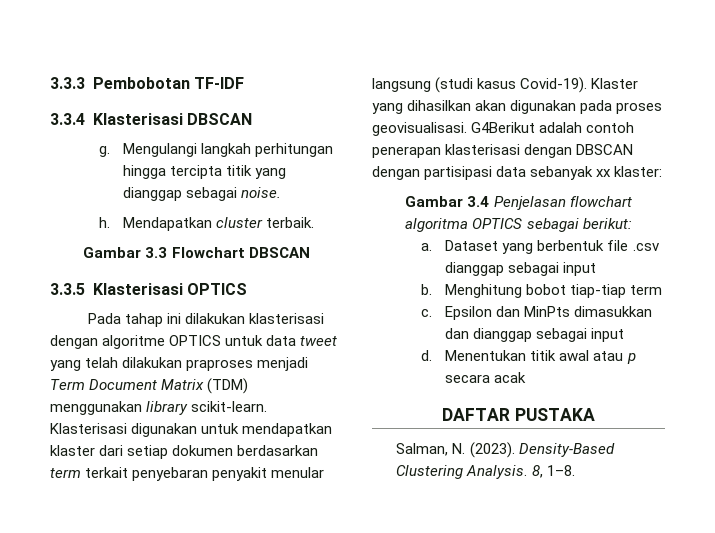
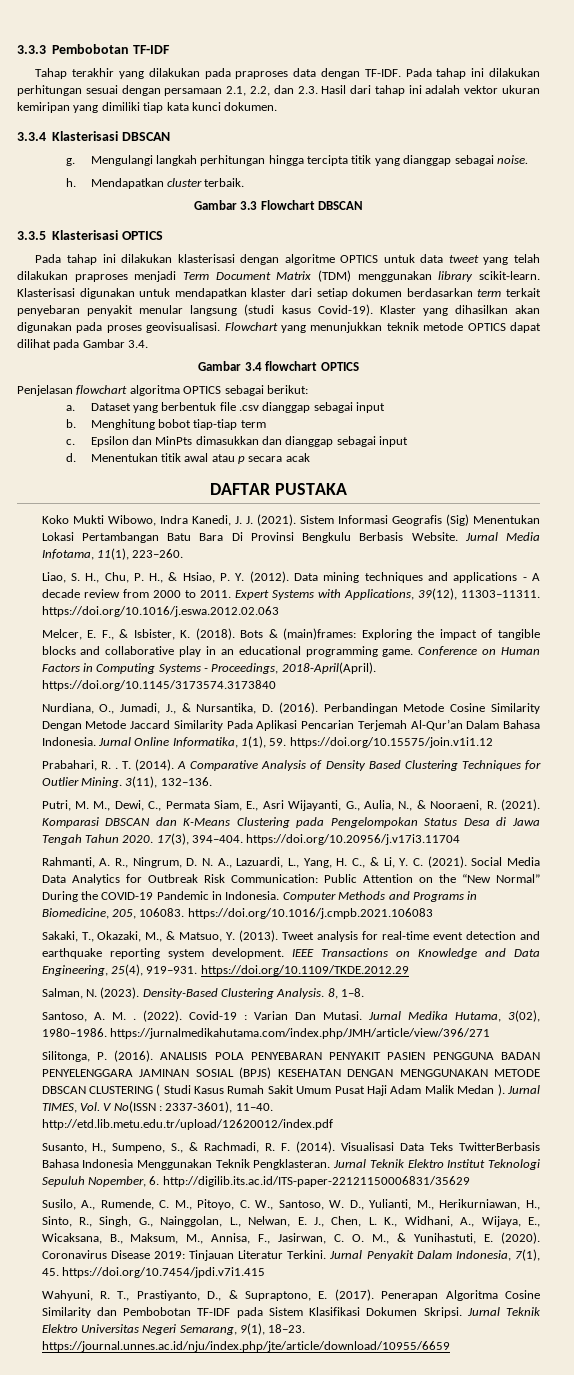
+ Tahap terakhir yang dilakukan pada praproses data dengan TF-IDF. Pada tahap ini dilakukan perhitungan sesuai dengan persamaan 2.1, 2.2, dan 2.3. Hasil dari tahap ini adalah vektor ukuran kemiripan yang dimiliki tiap kata kunci dokumen.
- G4Berikut adalah contoh penerapan klasterisasi dengan DBSCAN dengan partisipasi data sebanyak xx klaster:
+ Flowchart yang menunjukkan teknik metode OPTICS dapat dilihat pada Gambar 3.4.
- Gambar 3.4 Penjelasan flowchart algoritma OPTICS sebagai berikut:
+ Gambar 3.4 flowchart OPTICS
+ Penjelasan flowchart algoritma OPTICS sebagai berikut:
+ Koko Mukti Wibowo, Indra Kanedi, J. J. (2021). Sistem Informasi Geografis (Sig) Menentukan Lokasi Pertambangan Batu Bara Di Provinsi Bengkulu Berbasis Website. Jurnal Media Infotama, 11(1), 223–260.
+ Liao, S. H., Chu, P. H., & Hsiao, P. Y. (2012). Data mining techniques and applications - A decade review from 2000 to 2011. Expert Systems with Applications, 39(12), 11303–11311. https://doi.org/10.1016/j.eswa.2012.02.063
+ Melcer, E. F., & Isbister, K. (2018). Bots & (main)frames: Exploring the impact of tangible blocks and collaborative play in an educational programming game. Conference on Human Factors in Computing Systems - Proceedings, 2018-April(April). https://doi.org/10.1145/3173574.3173840
+ Nurdiana, O., Jumadi, J., & Nursantika, D. (2016). Perbandingan Metode Cosine Similarity Dengan Metode Jaccard Similarity Pada Aplikasi Pencarian Terjemah Al-Qur’an Dalam Bahasa Indonesia. Jurnal Online Informatika, 1(1), 59. https://doi.org/10.15575/join.v1i1.12
+ Prabahari, R. . T. (2014). A Comparative Analysis of Density Based Clustering Techniques for Outlier Mining. 3(11), 132–136.
+ Putri, M. M., Dewi, C., Permata Siam, E., Asri Wijayanti, G., Aulia, N., & Nooraeni, R. (2021). Komparasi DBSCAN dan K-Means Clustering pada Pengelompokan Status Desa di Jawa Tengah Tahun 2020. 17(3), 394–404. https://doi.org/10.20956/j.v17i3.11704
+ Rahmanti, A. R., Ningrum, D. N. A., Lazuardi, L., Yang, H. C., & Li, Y. C. (2021). Social Media Data Analytics for Outbreak Risk Communication: Public Attention on the “New Normal” During the COVID-19 Pandemic in Indonesia. Computer Methods and Programs in Biomedicine, 205, 106083. https://doi.org/10.1016/j.cmpb.2021.106083
+ Sakaki, T., Okazaki, M., & Matsuo, Y. (2013). Tweet analysis for real-time event detection and earthquake reporting system development. IEEE Transactions on Knowledge and Data Engineering, 25(4), 919–931. https://doi.org/10.1109/TKDE.2012.29
+ Santoso, A. M. . (2022). Covid-19 : Varian Dan Mutasi. Jurnal Medika Hutama, 3(02), 1980–1986. https://jurnalmedikahutama.com/index.php/JMH/article/view/396/271
+ Silitonga, P. (2016). ANALISIS POLA PENYEBARAN PENYAKIT PASIEN PENGGUNA BADAN PENYELENGGARA JAMINAN SOSIAL (BPJS) KESEHATAN DENGAN MENGGUNAKAN METODE DBSCAN CLUSTERING ( Studi Kasus Rumah Sakit Umum Pusat Haji Adam Malik Medan ). Jurnal TIMES, Vol. V No(ISSN : 2337-3601), 11–40. http://etd.lib.metu.edu.tr/upload/12620012/index.pdf
+ Susanto, H., Sumpeno, S., & Rachmadi, R. F. (2014). Visualisasi Data Teks TwitterBerbasis Bahasa Indonesia Menggunakan Teknik Pengklasteran. Jurnal Teknik Elektro Institut Teknologi Sepuluh Nopember, 6. http://digilib.its.ac.id/ITS-paper-22121150006831/35629
+ Susilo, A., Rumende, C. M., Pitoyo, C. W., Santoso, W. D., Yulianti, M., Herikurniawan, H., Sinto, R., Singh, G., Nainggolan, L., Nelwan, E. J., Chen, L. K., Widhani, A., Wijaya, E., Wicaksana, B., Maksum, M., Annisa, F., Jasirwan, C. O. M., & Yunihastuti, E. (2020). Coronavirus Disease 2019: Tinjauan Literatur Terkini. Jurnal Penyakit Dalam Indonesia, 7(1), 45. https://doi.org/10.7454/jpdi.v7i1.415
+ Wahyuni, R. T., Prastiyanto, D., & Supraptono, E. (2017). Penerapan Algoritma Cosine Similarity dan Pembobotan TF-IDF pada Sistem Klasifikasi Dokumen Skripsi. Jurnal Teknik Elektro Universitas Negeri Semarang, 9(1), 18–23. https://journal.unnes.ac.id/nju/index.php/jte/article/download/10955/6659

